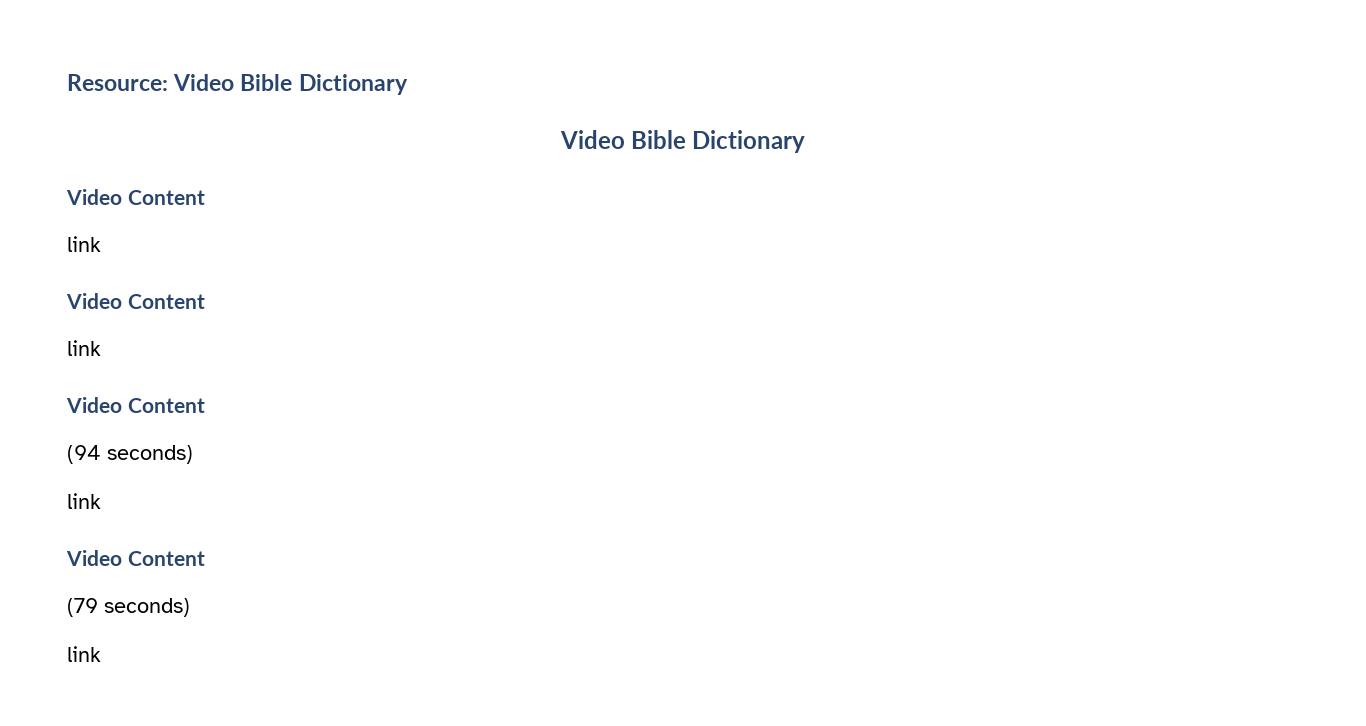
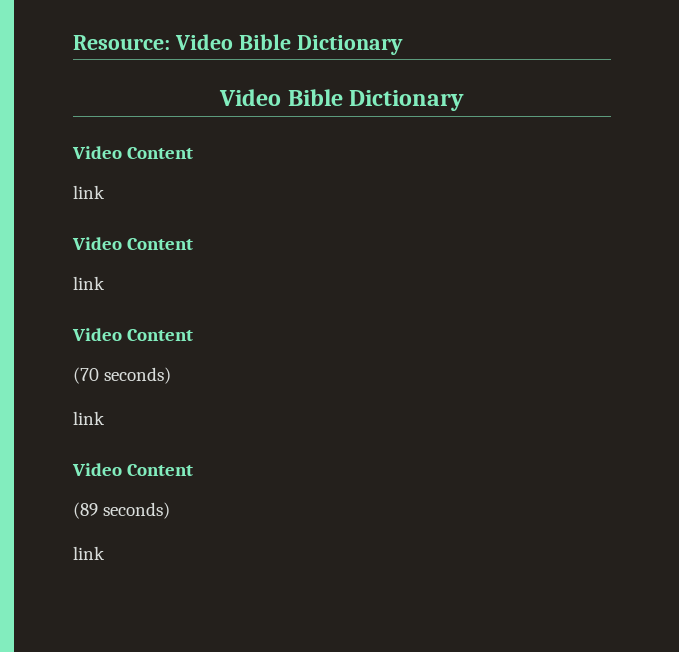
- (94 seconds)
+ (70 seconds)
- (79 seconds)
+ (89 seconds)

